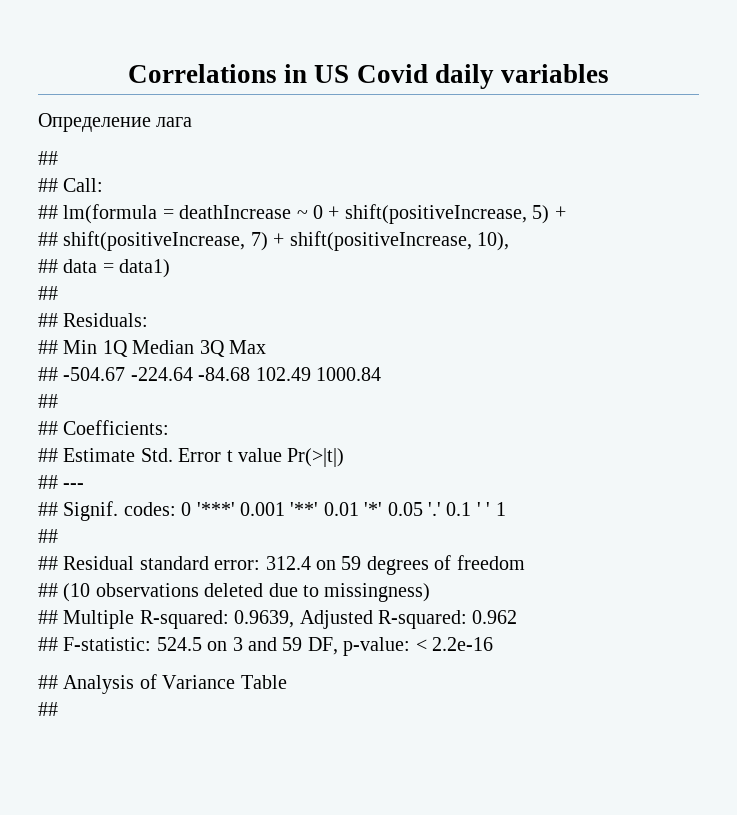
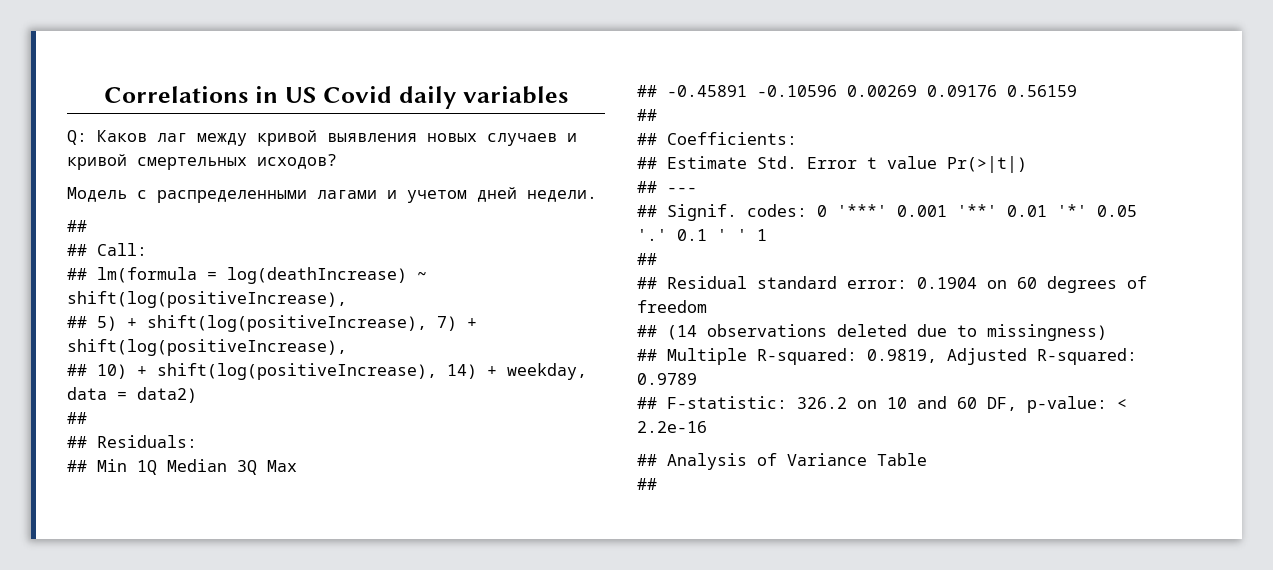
- Определение лага
+ Q: Каков лаг между кривой выявления новых случаев и кривой смертельных исходов?
+ Модель с распределенными лагами и учетом дней недели.
- ## lm(formula = deathIncrease ~ 0 + shift(positiveIncrease, 5) +
- ## shift(positiveIncrease, 7) + shift(positiveIncrease, 10),
- ## data = data1)
+ ## lm(formula = log(deathIncrease) ~ shift(log(positiveIncrease),
+ ## 5) + shift(log(positiveIncrease), 7) + shift(log(positiveIncrease),
+ ## 10) + shift(log(positiveIncrease), 14) + weekday, data = data2)
- ## -504.67 -224.64 -84.68 102.49 1000.84
+ ## -0.45891 -0.10596 0.00269 0.09176 0.56159
- ## Residual standard error: 312.4 on 59 degrees of freedom
+ ## Residual standard error: 0.1904 on 60 degrees of freedom
- ## (10 observations deleted due to missingness)
+ ## (14 observations deleted due to missingness)
- ## Multiple R-squared: 0.9639, Adjusted R-squared: 0.962
+ ## Multiple R-squared: 0.9819, Adjusted R-squared: 0.9789
- ## F-statistic: 524.5 on 3 and 59 DF, p-value: < 2.2e-16
+ ## F-statistic: 326.2 on 10 and 60 DF, p-value: < 2.2e-16

